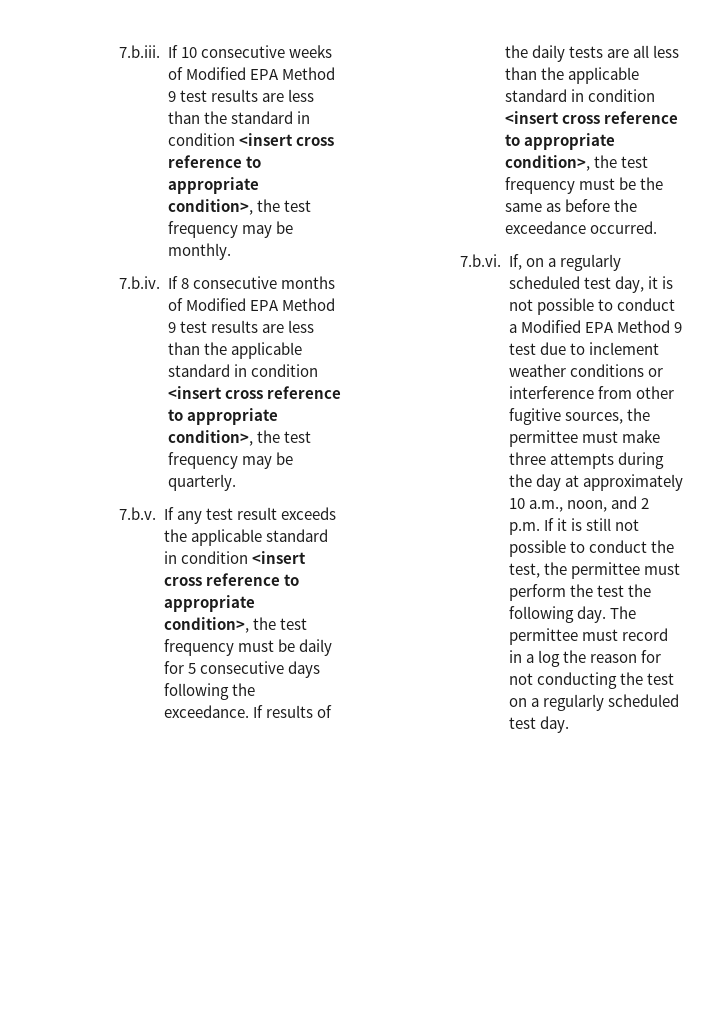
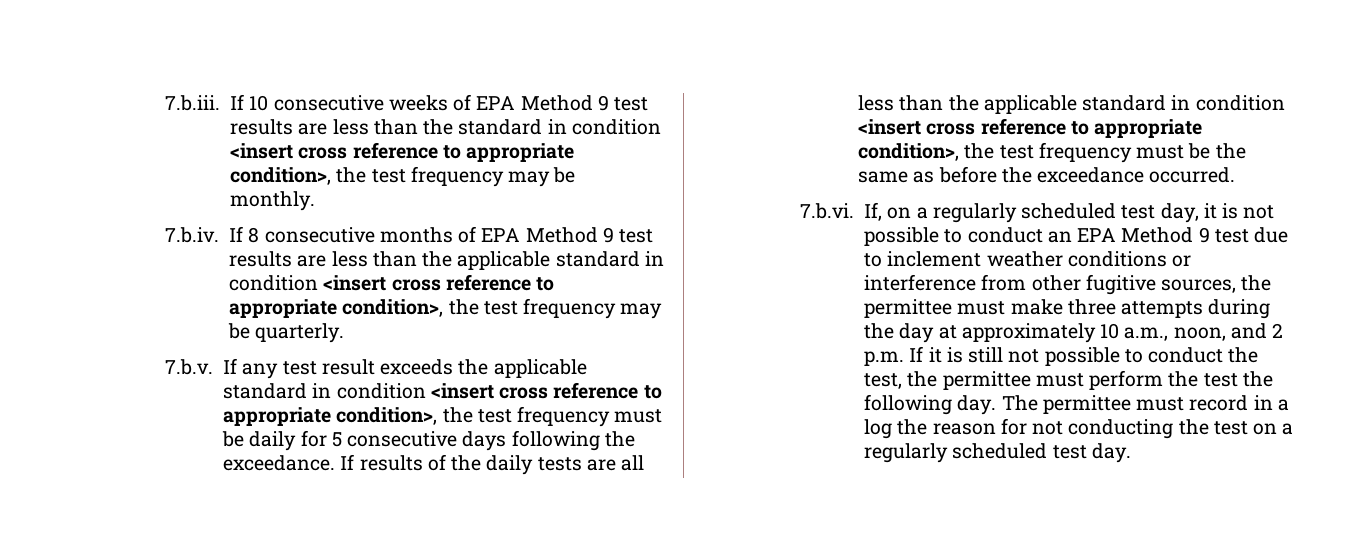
- 7.b.iii. If 10 consecutive weeks of Modified EPA Method 9 test results are less than the standard in condition <insert cross reference to appropriate condition>, the test frequency may be monthly.
+ 7.b.iii. If 10 consecutive weeks of EPA Method 9 test results are less than the standard in condition <insert cross reference to appropriate condition>, the test frequency may be monthly.
- 7.b.iv. If 8 consecutive months of Modified EPA Method 9 test results are less than the applicable standard in condition <insert cross reference to appropriate condition>, the test frequency may be quarterly.
+ 7.b.iv. If 8 consecutive months of EPA Method 9 test results are less than the applicable standard in condition <insert cross reference to appropriate condition>, the test frequency may be quarterly.
- 7.b.vi. If, on a regularly scheduled test day, it is not possible to conduct a Modified EPA Method 9 test due to inclement weather conditions or interference from other fugitive sources, the permittee must make three attempts during the day at approximately 10 a.m., noon, and 2 p.m. If it is still not possible to conduct the test, the permittee must perform the test the following day.
+ 7.b.vi. If, on a regularly scheduled test day, it is not possible to conduct an EPA Method 9 test due to inclement weather conditions or interference from other fugitive sources, the permittee must make three attempts during the day at approximately 10 a.m., noon, and 2 p.m. If it is still not possible to conduct the test, the permittee must perform the test the following day.

